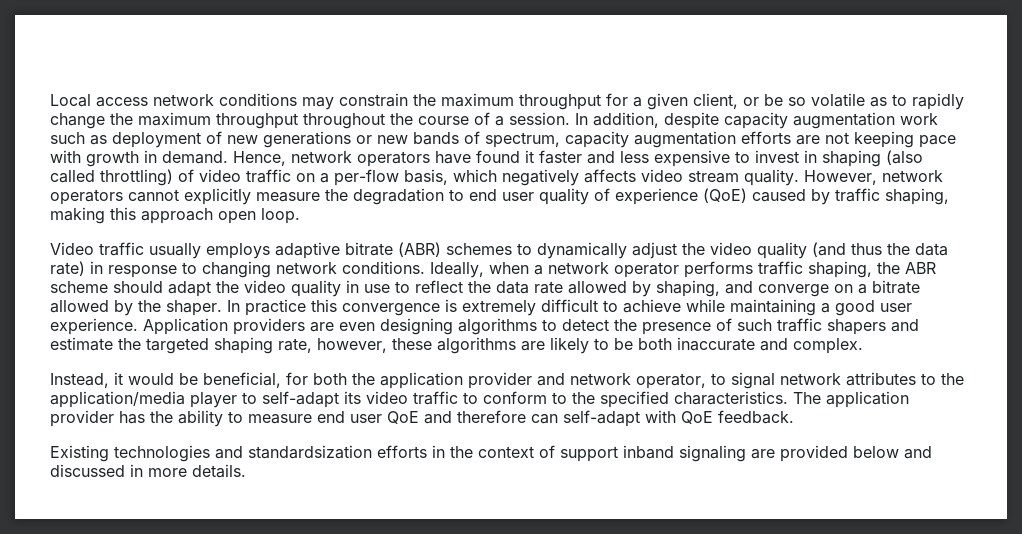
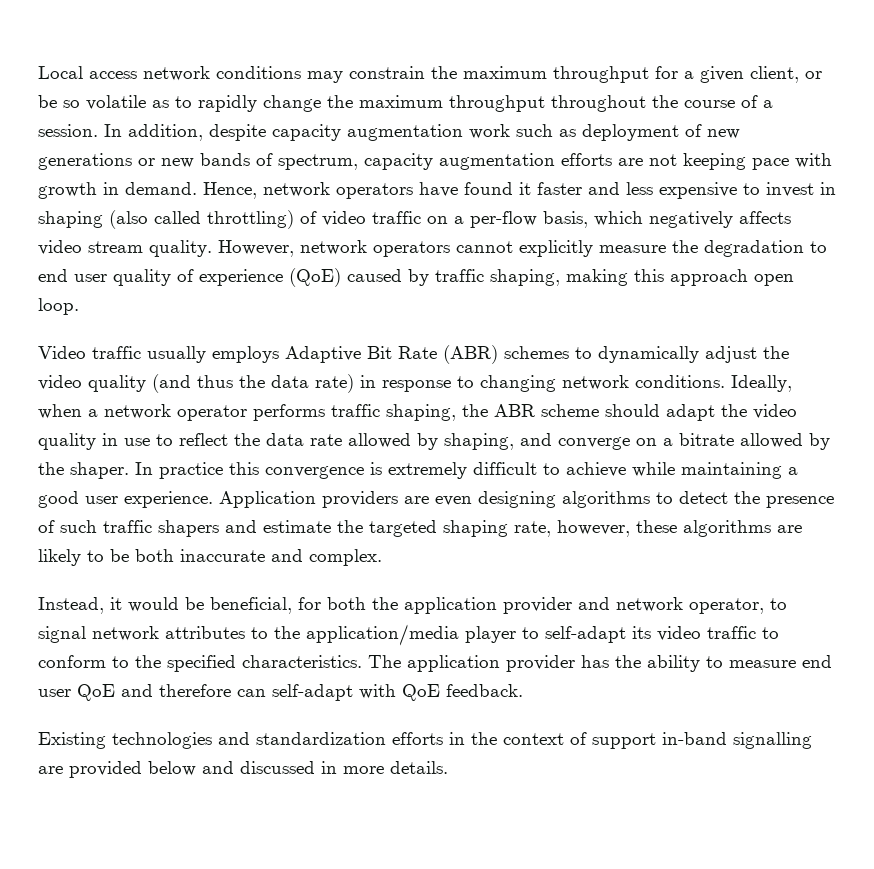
- Video traffic usually employs adaptive bitrate (ABR) schemes to dynamically adjust the video quality (and thus the data rate) in response to changing network conditions.
+ Video traffic usually employs Adaptive Bit Rate (ABR) schemes to dynamically adjust the video quality (and thus the data rate) in response to changing network conditions.
- Existing technologies and standardsization efforts in the context of support inband signaling are provided below and discussed in more details.
+ Existing technologies and standardization efforts in the context of support in-band signalling are provided below and discussed in more details.

